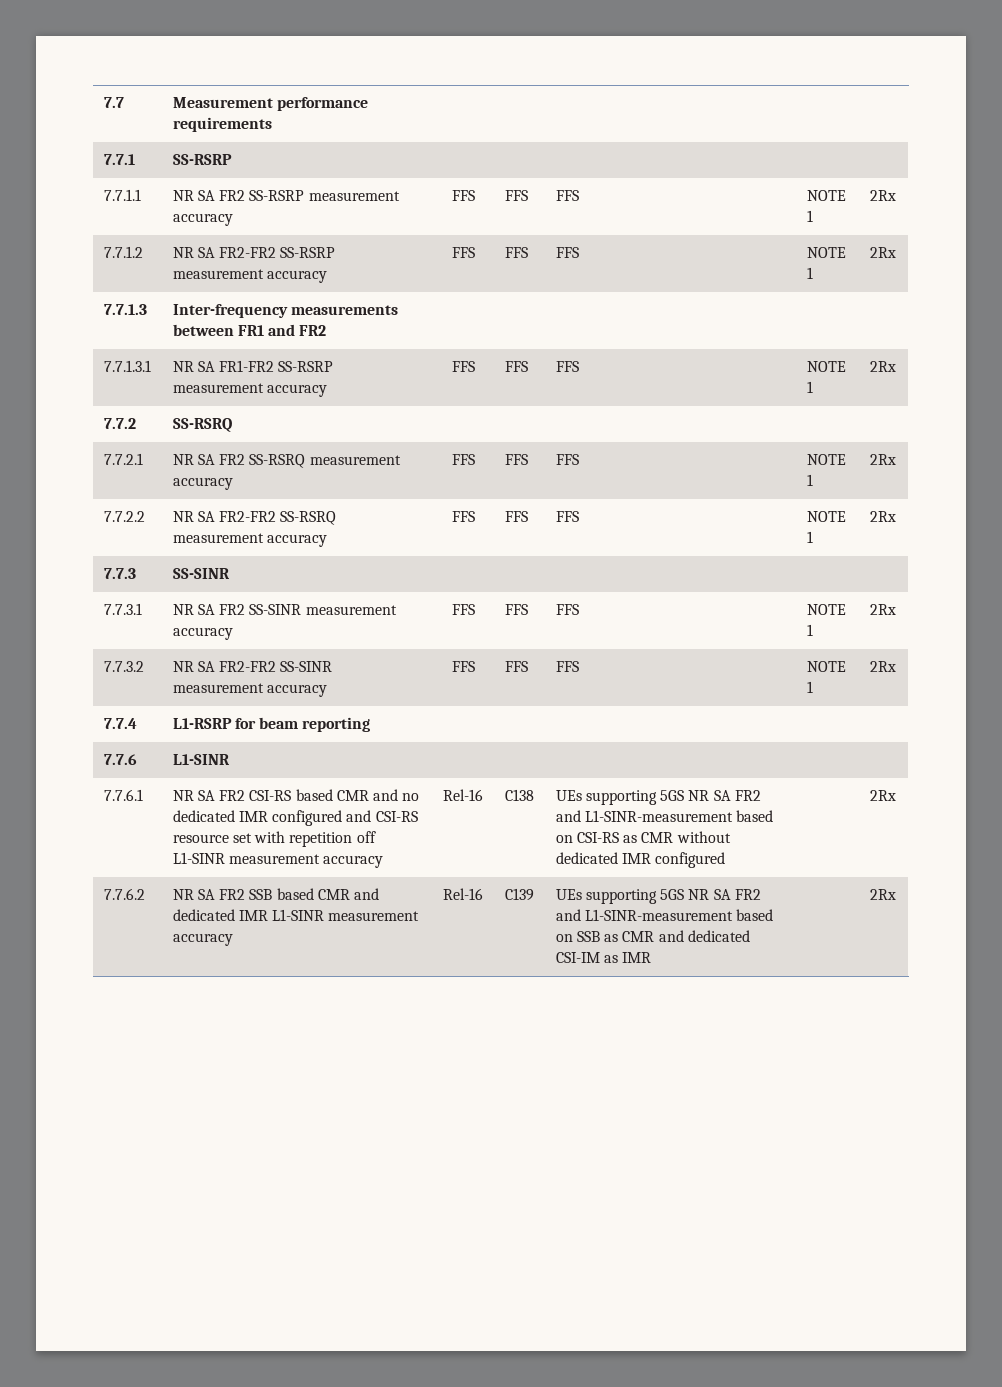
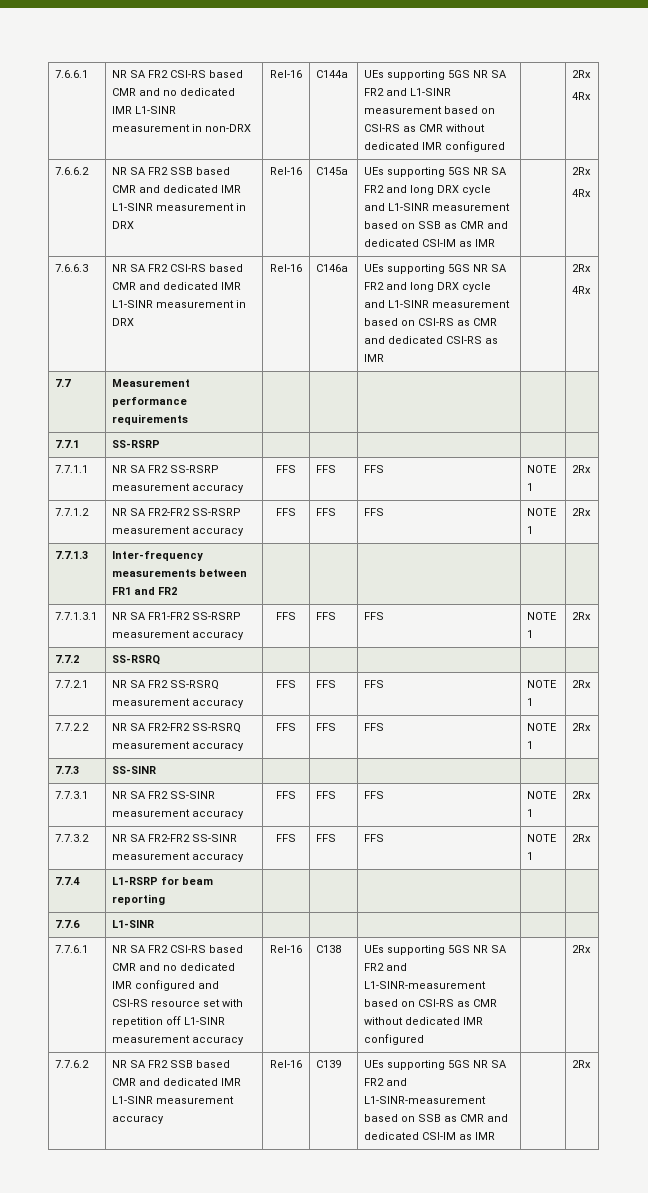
+ 7.6.6.1 | NR SA FR2 CSI-RS based CMR and no dedicated IMR L1-SINR measurement in non-DRX | Rel-16 | C144a | UEs supporting 5GS NR SA FR2 and L1-SINR measurement based on CSI-RS as CMR without dedicated IMR configured | | 2Rx
+ 4Rx
+ 7.6.6.2 | NR SA FR2 SSB based CMR and dedicated IMR L1-SINR measurement in DRX | Rel-16 | C145a | UEs supporting 5GS NR SA FR2 and long DRX cycle and L1-SINR measurement based on SSB as CMR and dedicated CSI-IM as IMR | | 2Rx
+ 4Rx
+ 7.6.6.3 | NR SA FR2 CSI-RS based CMR and dedicated IMR L1-SINR measurement in DRX | Rel-16 | C146a | UEs supporting 5GS NR SA FR2 and long DRX cycle and L1-SINR measurement based on CSI-RS as CMR and dedicated CSI-RS as IMR | | 2Rx
+ 4Rx

